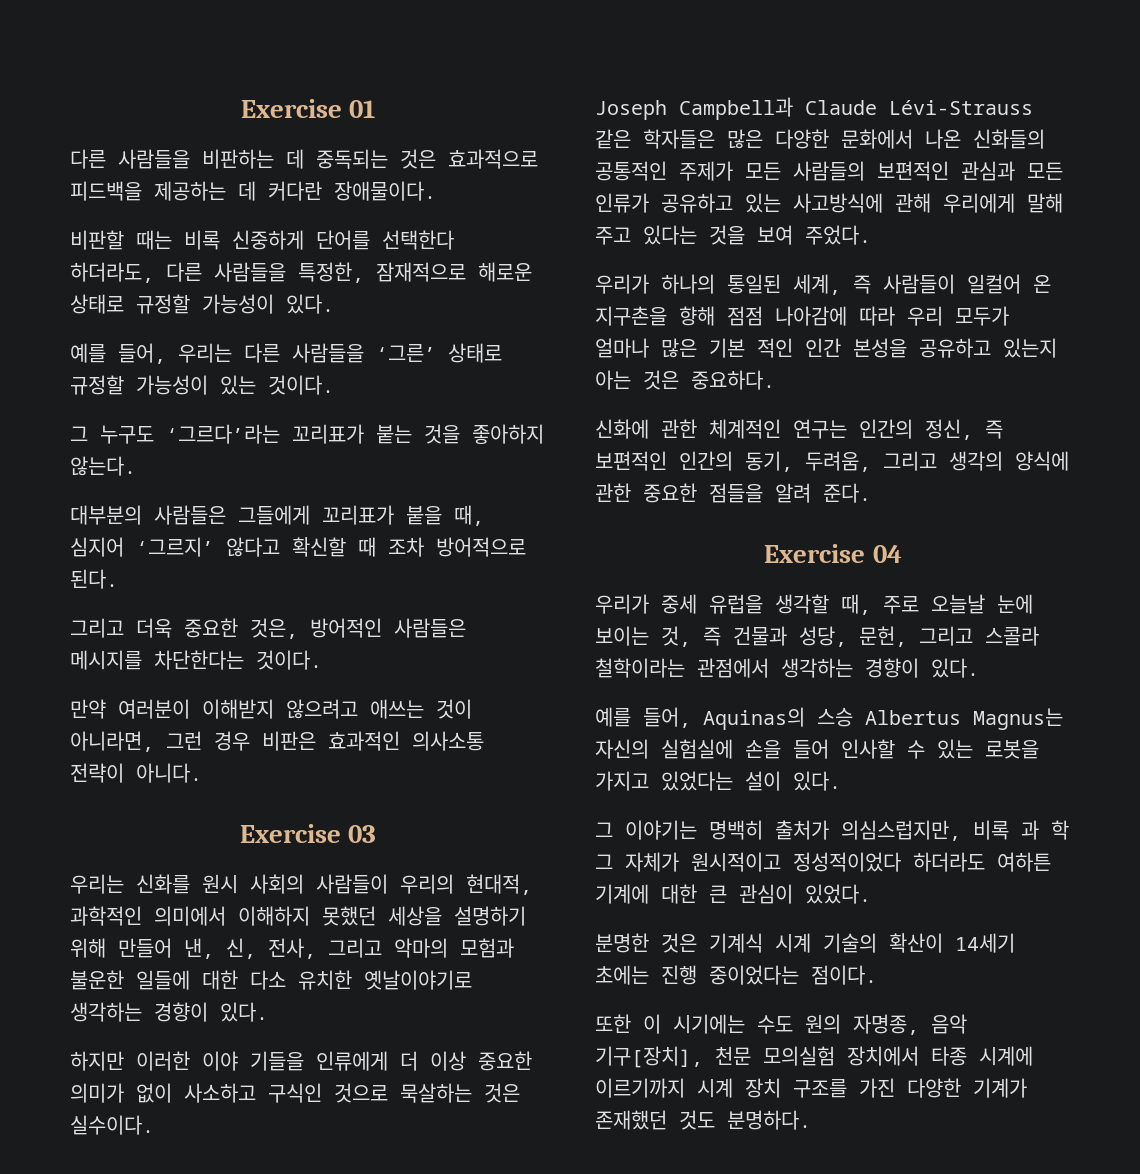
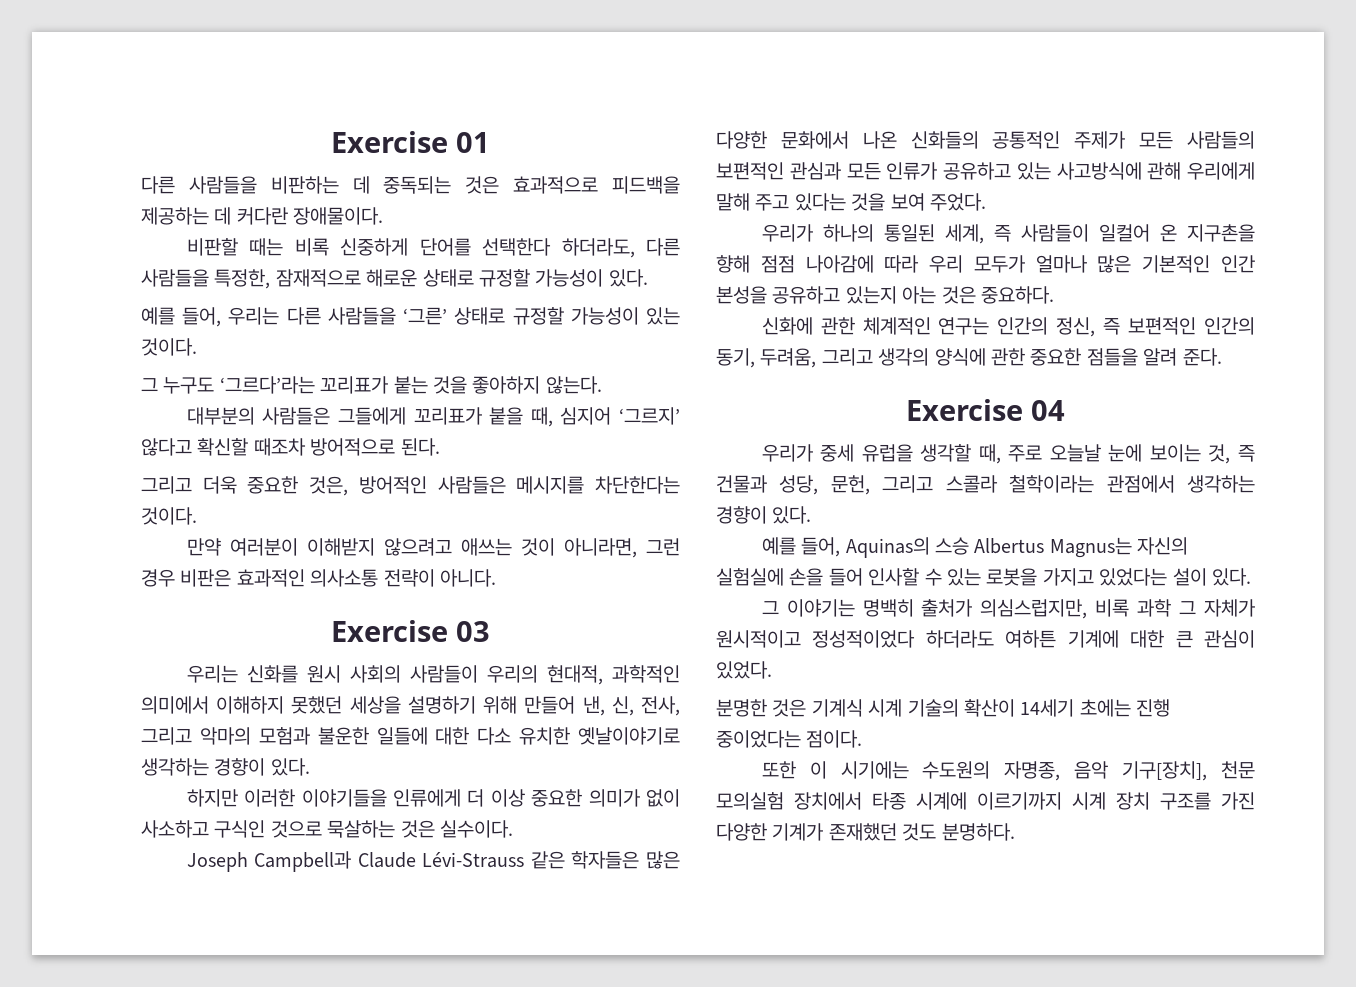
- 대부분의 사람들은 그들에게 꼬리표가 붙을 때, 심지어 ‘그르지’ 않다고 확신할 때 조차 방어적으로 된다.
+ 대부분의 사람들은 그들에게 꼬리표가 붙을 때, 심지어 ‘그르지’ 않다고 확신할 때조차 방어적으로 된다.
- 하지만 이러한 이야 기들을 인류에게 더 이상 중요한 의미가 없이 사소하고 구식인 것으로 묵살하는 것은 실수이다.
+ 하지만 이러한 이야기들을 인류에게 더 이상 중요한 의미가 없이 사소하고 구식인 것으로 묵살하는 것은 실수이다.
- 우리가 하나의 통일된 세계, 즉 사람들이 일컬어 온 지구촌을 향해 점점 나아감에 따라 우리 모두가 얼마나 많은 기본 적인 인간 본성을 공유하고 있는지 아는 것은 중요하다.
+ 우리가 하나의 통일된 세계, 즉 사람들이 일컬어 온 지구촌을 향해 점점 나아감에 따라 우리 모두가 얼마나 많은 기본적인 인간 본성을 공유하고 있는지 아는 것은 중요하다.
- 그 이야기는 명백히 출처가 의심스럽지만, 비록 과 학 그 자체가 원시적이고 정성적이었다 하더라도 여하튼 기계에 대한 큰 관심이 있었다.
+ 그 이야기는 명백히 출처가 의심스럽지만, 비록 과학 그 자체가 원시적이고 정성적이었다 하더라도 여하튼 기계에 대한 큰 관심이 있었다.
- 또한 이 시기에는 수도 원의 자명종, 음악 기구[장치], 천문 모의실험 장치에서 타종 시계에 이르기까지 시계 장치 구조를 가진 다양한 기계가 존재했던 것도 분명하다.
+ 또한 이 시기에는 수도원의 자명종, 음악 기구[장치], 천문 모의실험 장치에서 타종 시계에 이르기까지 시계 장치 구조를 가진 다양한 기계가 존재했던 것도 분명하다.

